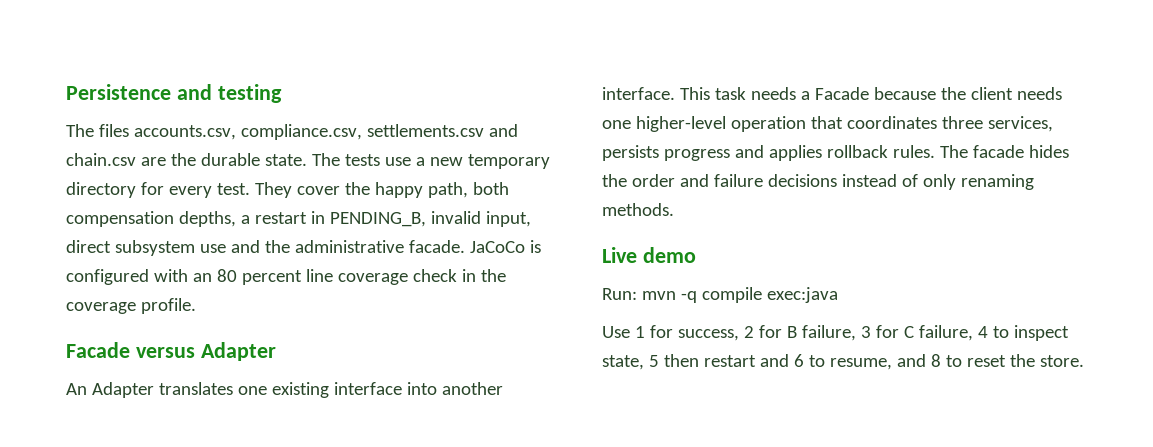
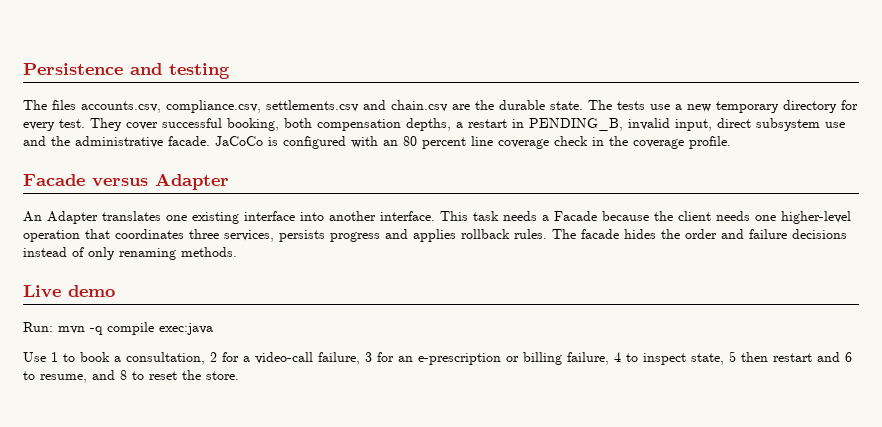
- They cover the happy path, both compensation depths, a restart in PENDING_B, invalid input, direct subsystem use and the administrative facade.
+ They cover successful booking, both compensation depths, a restart in PENDING_B, invalid input, direct subsystem use and the administrative facade.
- Use 1 for success, 2 for B failure, 3 for C failure, 4 to inspect state, 5 then restart and 6 to resume, and 8 to reset the store.
+ Use 1 to book a consultation, 2 for a video-call failure, 3 for an e-prescription or billing failure, 4 to inspect state, 5 then restart and 6 to resume, and 8 to reset the store.

